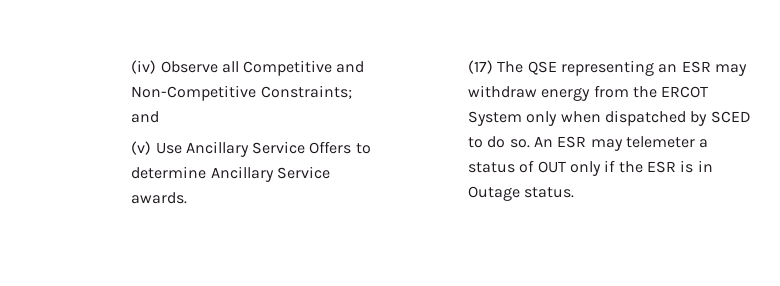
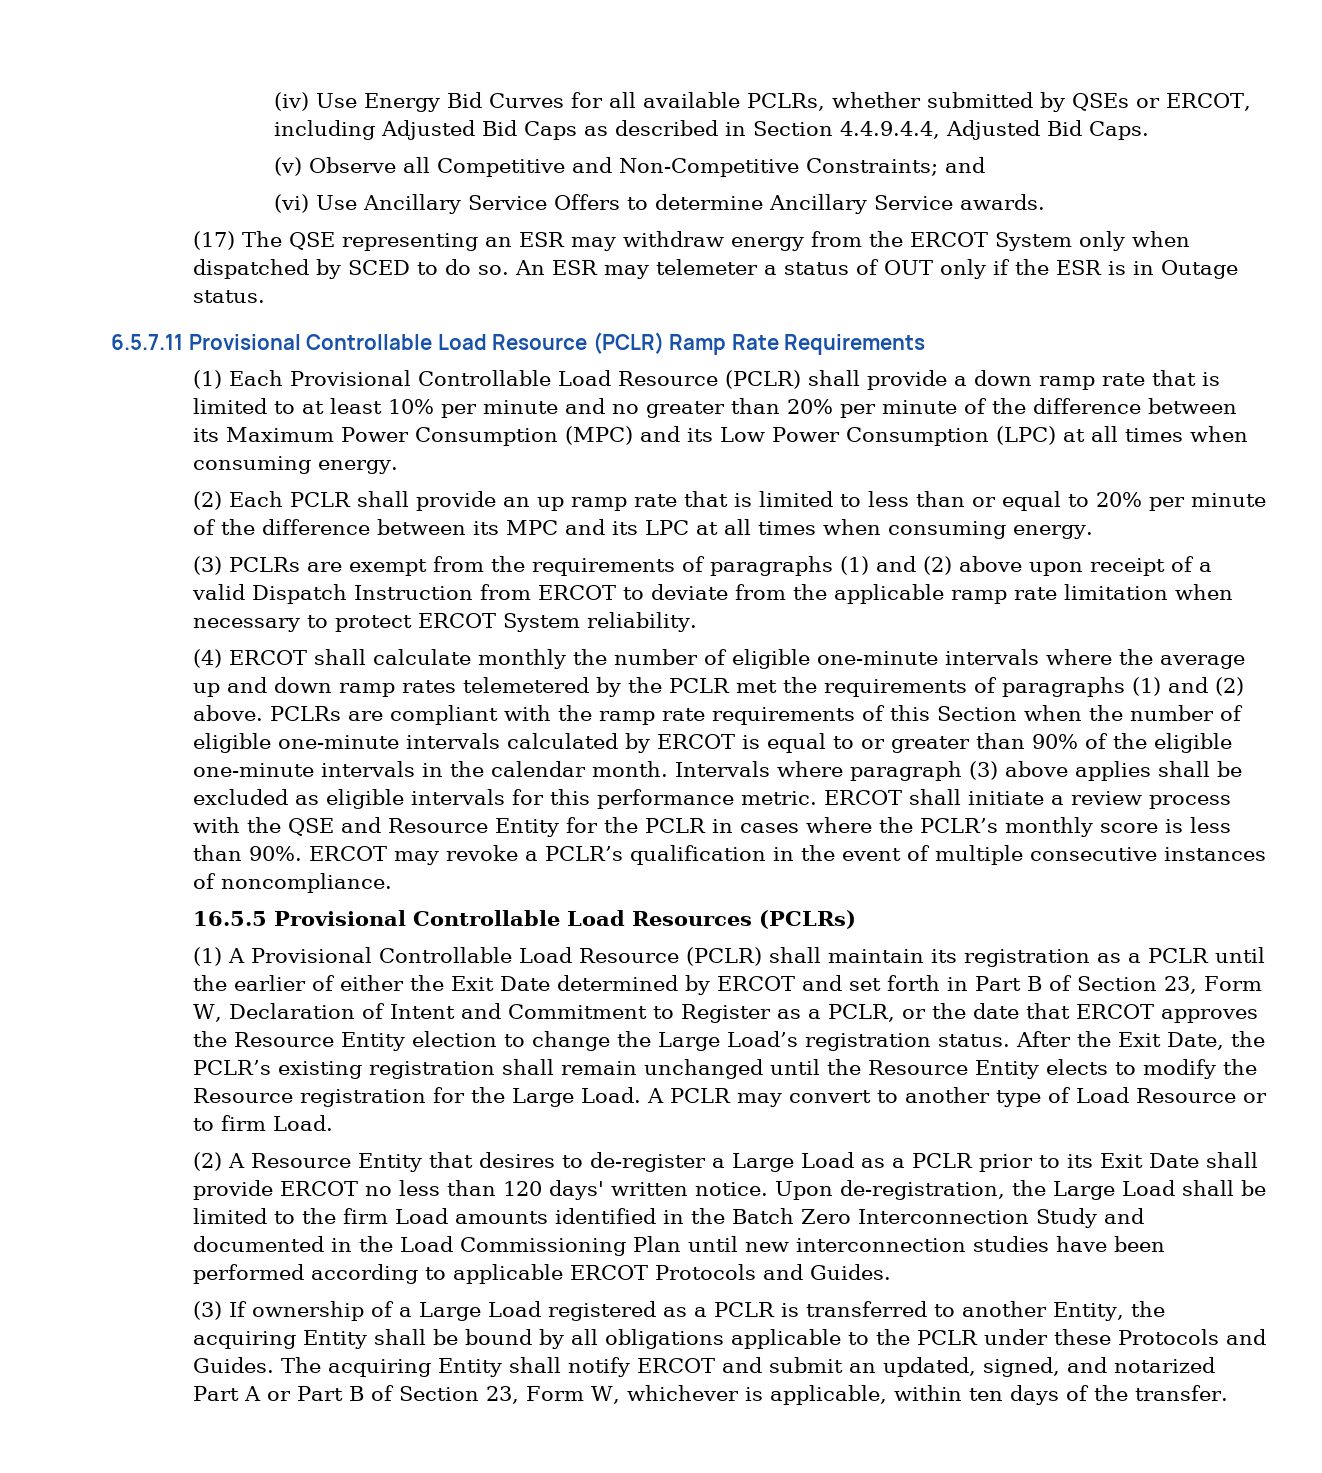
- (iv) Observe all Competitive and Non-Competitive Constraints; and
+ (iv) Use Energy Bid Curves for all available PCLRs, whether submitted by QSEs or ERCOT, including Adjusted Bid Caps as described in Section 4.4.9.4.4, Adjusted Bid Caps.
+ (v) Observe all Competitive and Non-Competitive Constraints; and
- (v) Use Ancillary Service Offers to determine Ancillary Service awards.
+ (vi) Use Ancillary Service Offers to determine Ancillary Service awards.
+ 6.5.7.11 Provisional Controllable Load Resource (PCLR) Ramp Rate Requirements
+ (1) Each Provisional Controllable Load Resource (PCLR) shall provide a down ramp rate that is limited to at least 10% per minute and no greater than 20% per minute of the difference between its Maximum Power Consumption (MPC) and its Low Power Consumption (LPC) at all times when consuming energy.
+ (2) Each PCLR shall provide an up ramp rate that is limited to less than or equal to 20% per minute of the difference between its MPC and its LPC at all times when consuming energy.
+ (3) PCLRs are exempt from the requirements of paragraphs (1) and (2) above upon receipt of a valid Dispatch Instruction from ERCOT to deviate from the applicable ramp rate limitation when necessary to protect ERCOT System reliability.
+ (4) ERCOT shall calculate monthly the number of eligible one-minute intervals where the average up and down ramp rates telemetered by the PCLR met the requirements of paragraphs (1) and (2) above. PCLRs are compliant with the ramp rate requirements of this Section when the number of eligible one-minute intervals calculated by ERCOT is equal to or greater than 90% of the eligible one-minute intervals in the calendar month. Intervals where paragraph (3) above applies shall be excluded as eligible intervals for this performance metric. ERCOT shall initiate a review process with the QSE and Resource Entity for the PCLR in cases where the PCLR’s monthly score is less than 90%. ERCOT may revoke a PCLR’s qualification in the event of multiple consecutive instances of noncompliance.
+ 16.5.5 Provisional Controllable Load Resources (PCLRs)
+ (1) A Provisional Controllable Load Resource (PCLR) shall maintain its registration as a PCLR until the earlier of either the Exit Date determined by ERCOT and set forth in Part B of Section 23, Form W, Declaration of Intent and Commitment to Register as a PCLR, or the date that ERCOT approves the Resource Entity election to change the Large Load’s registration status. After the Exit Date, the PCLR’s existing registration shall remain unchanged until the Resource Entity elects to modify the Resource registration for the Large Load. A PCLR may convert to another type of Load Resource or to firm Load.
+ (2) A Resource Entity that desires to de-register a Large Load as a PCLR prior to its Exit Date shall provide ERCOT no less than 120 days' written notice. Upon de-registration, the Large Load shall be limited to the firm Load amounts identified in the Batch Zero Interconnection Study and documented in the Load Commissioning Plan until new interconnection studies have been performed according to applicable ERCOT Protocols and Guides.
+ (3) If ownership of a Large Load registered as a PCLR is transferred to another Entity, the acquiring Entity shall be bound by all obligations applicable to the PCLR under these Protocols and Guides. The acquiring Entity shall notify ERCOT and submit an updated, signed, and notarized Part A or Part B of Section 23, Form W, whichever is applicable, within ten days of the transfer.

